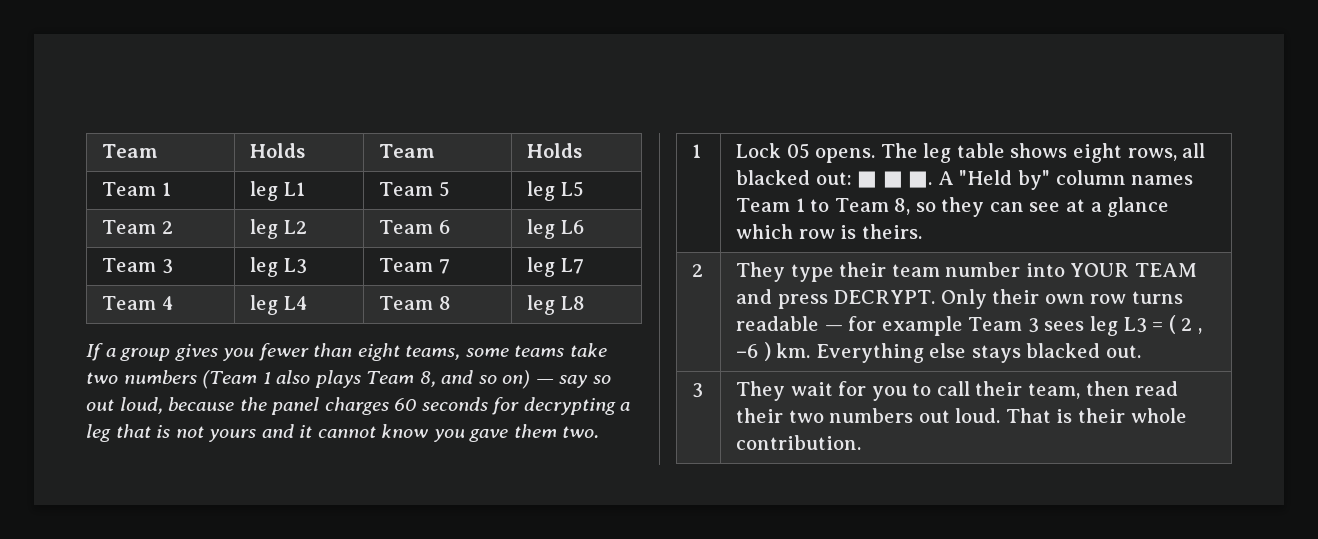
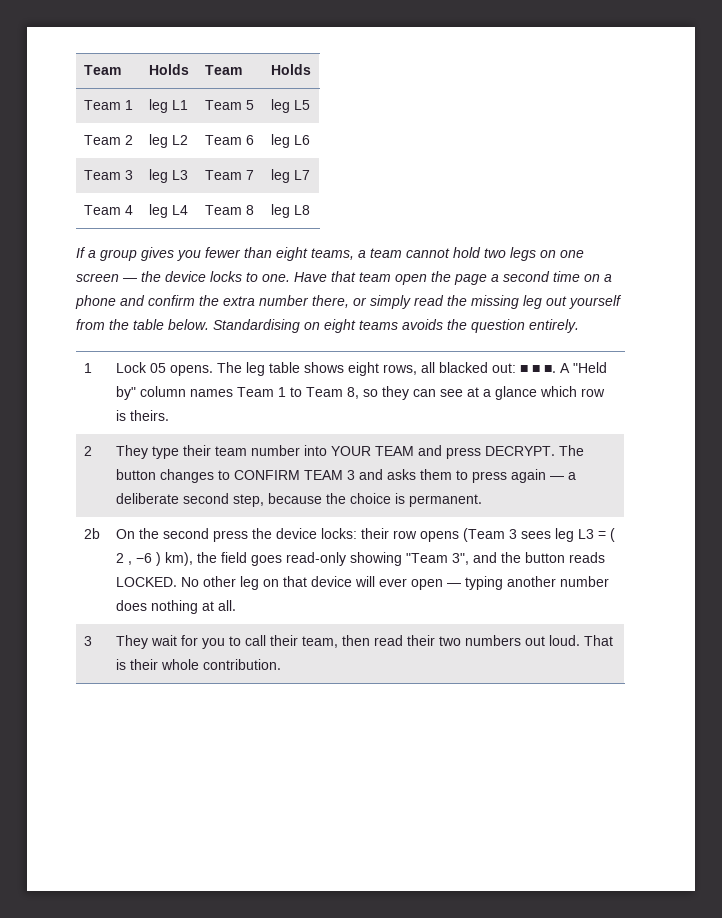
- If a group gives you fewer than eight teams, some teams take two numbers (Team 1 also plays Team 8, and so on) — say so out loud, because the panel charges 60 seconds for decrypting a leg that is not yours and it cannot know you gave them two.
+ If a group gives you fewer than eight teams, a team cannot hold two legs on one screen — the device locks to one. Have that team open the page a second time on a phone and confirm the extra number there, or simply read the missing leg out yourself from the table below. Standardising on eight teams avoids the question entirely.
- 2 | They type their team number into YOUR TEAM and press DECRYPT. Only their own row turns readable — for example Team 3 sees leg L3 = ( 2 , −6 ) km. Everything else stays blacked out.
+ 2 | They type their team number into YOUR TEAM and press DECRYPT. The button changes to CONFIRM TEAM 3 and asks them to press again — a deliberate second step, because the choice is permanent.
+ 2b | On the second press the device locks: their row opens (Team 3 sees leg L3 = ( 2 , −6 ) km), the field goes read-only showing "Team 3", and the button reads LOCKED. No other leg on that device will ever open — typing another number does nothing at all.

